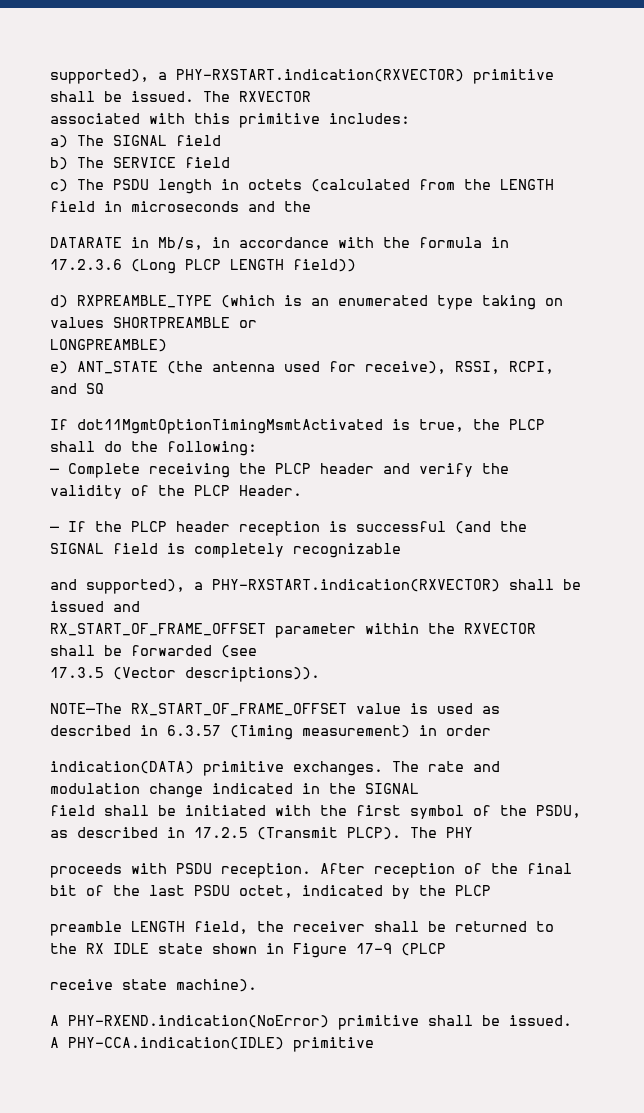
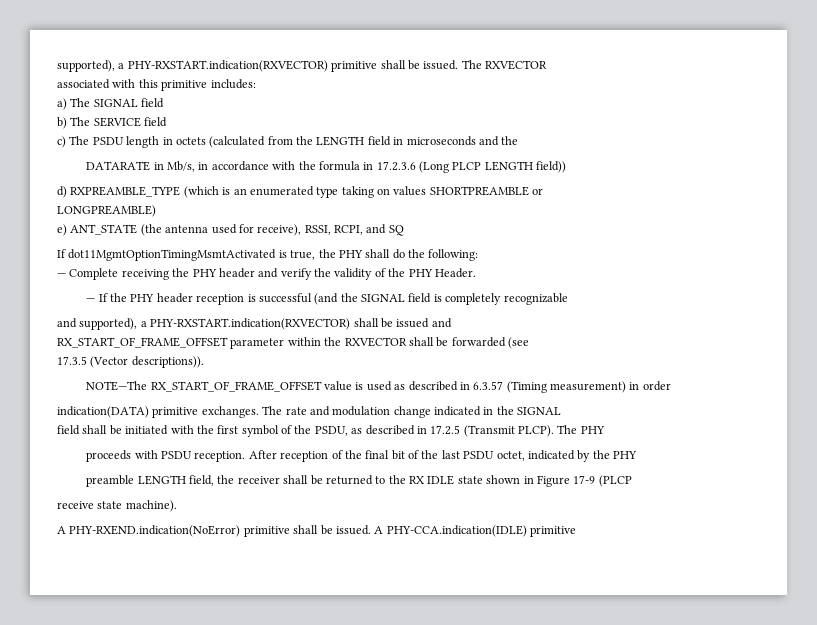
- If dot11MgmtOptionTimingMsmtActivated is true, the PLCP shall do the following:
+ If dot11MgmtOptionTimingMsmtActivated is true, the PHY shall do the following:
- — Complete receiving the PLCP header and verify the validity of the PLCP Header.
+ — Complete receiving the PHY header and verify the validity of the PHY Header.
- — If the PLCP header reception is successful (and the SIGNAL field is completely recognizable
+ — If the PHY header reception is successful (and the SIGNAL field is completely recognizable
- After reception of the final bit of the last PSDU octet, indicated by the PLCP
+ After reception of the final bit of the last PSDU octet, indicated by the PHY

